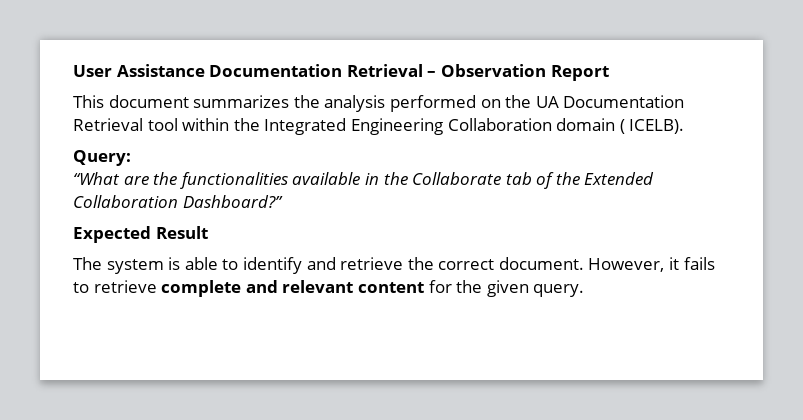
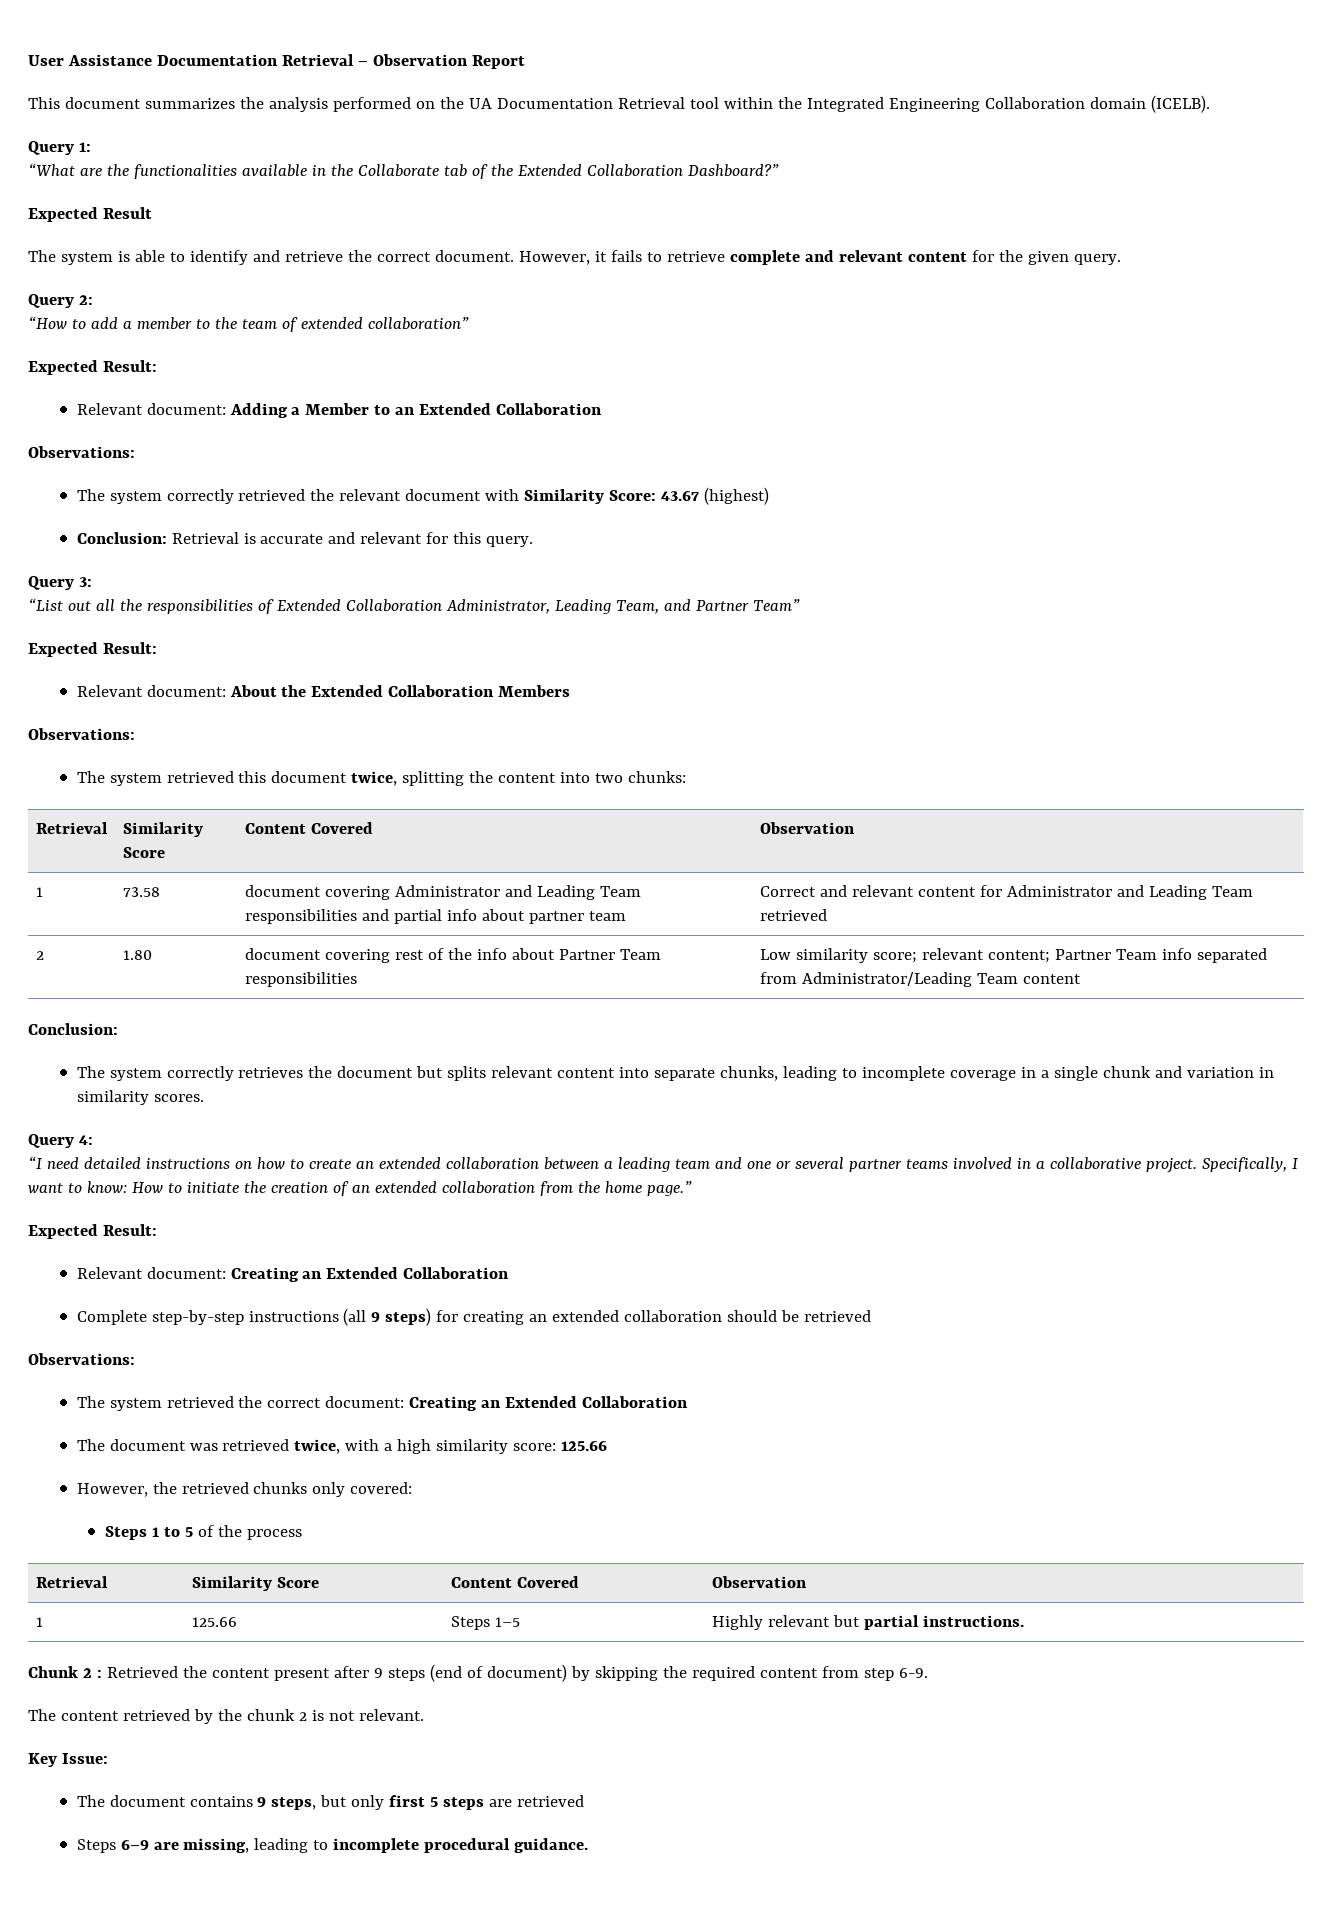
- This document summarizes the analysis performed on the UA Documentation Retrieval tool within the Integrated Engineering Collaboration domain ( ICELB).
- Query:
+ This document summarizes the analysis performed on the UA Documentation Retrieval tool within the Integrated Engineering Collaboration domain (ICELB).
+ Query 1:
+ Query 2:
+ “How to add a member to the team of extended collaboration”
+ Expected Result:
+ Relevant document: Adding a Member to an Extended Collaboration
+ Observations:
+ The system correctly retrieved the relevant document with Similarity Score: 43.67 (highest)
+ Conclusion: Retrieval is accurate and relevant for this query.
+ Query 3:
+ “List out all the responsibilities of Extended Collaboration Administrator, Leading Team, and Partner Team”
+ Expected Result:
+ Relevant document: About the Extended Collaboration Members
+ Observations:
+ The system retrieved this document twice, splitting the content into two chunks:
+ Retrieval | Similarity Score | Content Covered | Observation
+ 1 | 73.58 | document covering Administrator and Leading Team responsibilities and partial info about partner team | Correct and relevant content for Administrator and Leading Team retrieved
+ 2 | 1.80 | document covering rest of the info about Partner Team responsibilities | Low similarity score; relevant content; Partner Team info separated from Administrator/Leading Team content
+ Conclusion:
+ The system correctly retrieves the document but splits relevant content into separate chunks, leading to incomplete coverage in a single chunk and variation in similarity scores.
+ Query 4:
+ “I need detailed instructions on how to create an extended collaboration between a leading team and one or several partner teams involved in a collaborative project. Specifically, I want to know: How to initiate the creation of an extended collaboration from the home page.”
+ Expected Result:
+ Relevant document: Creating an Extended Collaboration
+ Complete step-by-step instructions (all 9 steps) for creating an extended collaboration should be retrieved
+ Observations:
+ The system retrieved the correct document: Creating an Extended Collaboration
+ The document was retrieved twice, with a high similarity score: 125.66
+ However, the retrieved chunks only covered:
+ Steps 1 to 5 of the process
+ Retrieval | Similarity Score | Content Covered | Observation
+ 1 | 125.66 | Steps 1–5 | Highly relevant but partial instructions.
+ Chunk 2 : Retrieved the content present after 9 steps (end of document) by skipping the required content from step 6-9.
+ The content retrieved by the chunk 2 is not relevant.
+ Key Issue:
+ The document contains 9 steps, but only first 5 steps are retrieved
+ Steps 6–9 are missing, leading to incomplete procedural guidance.

